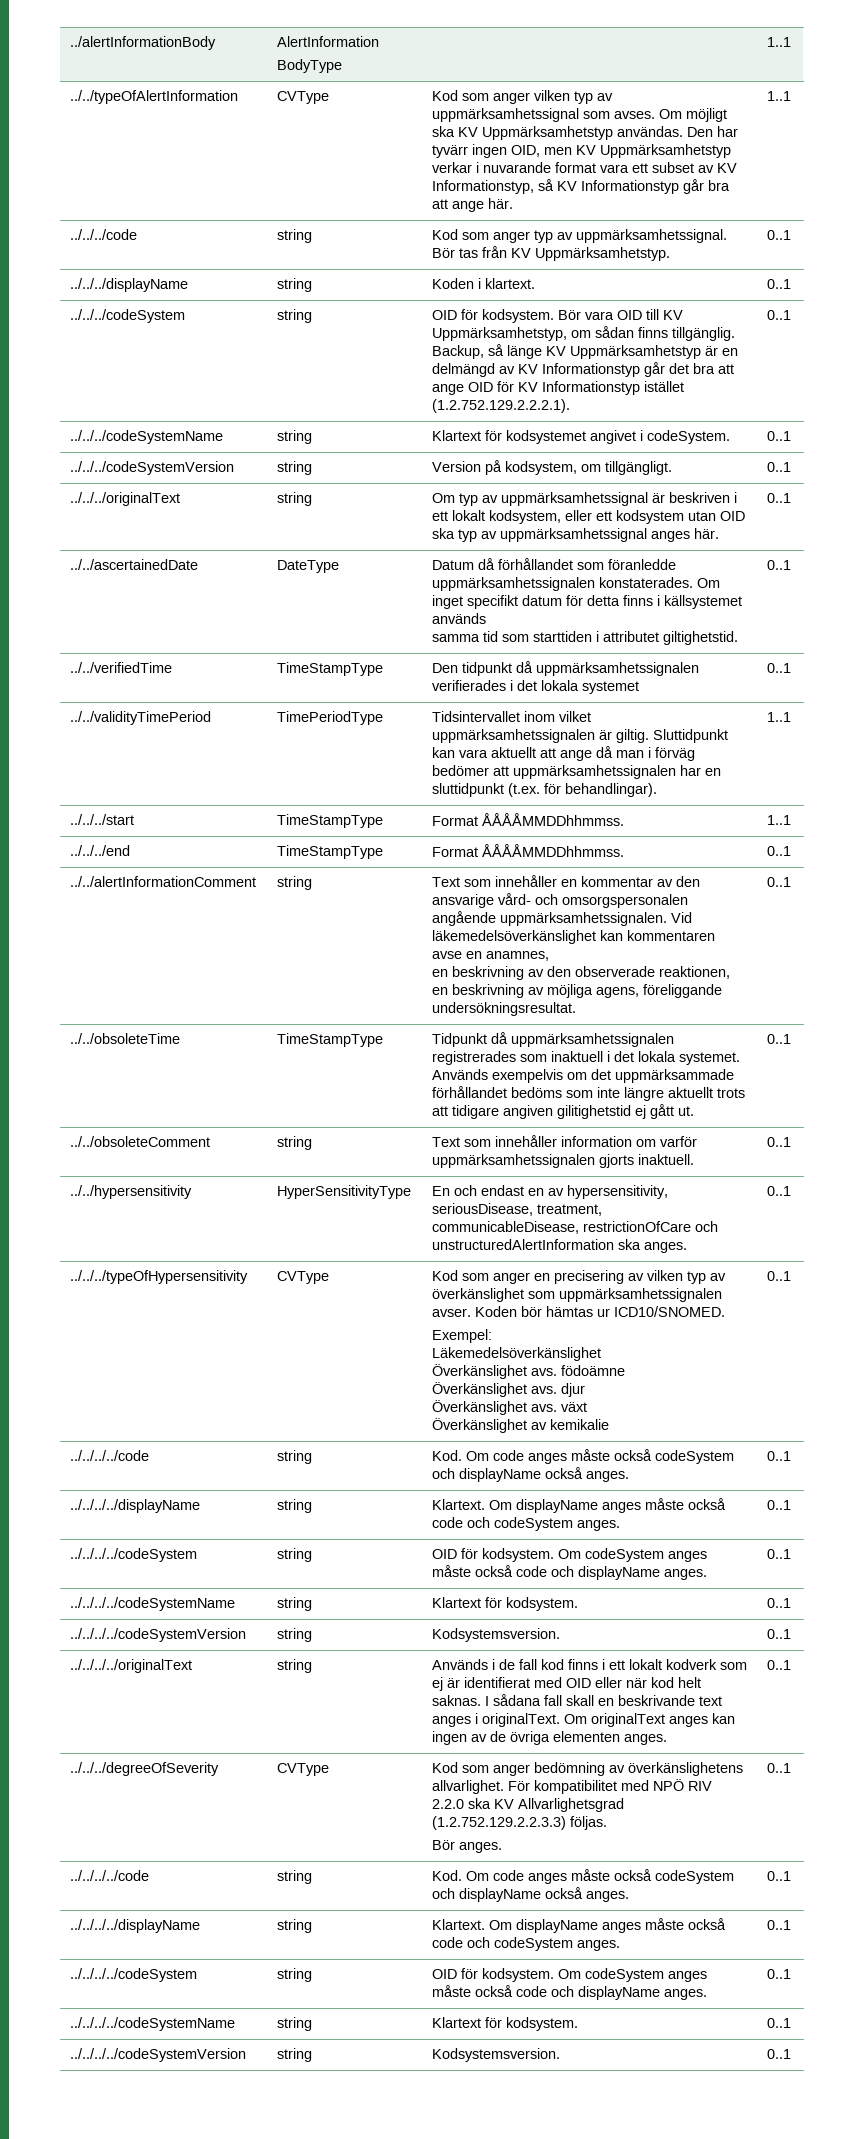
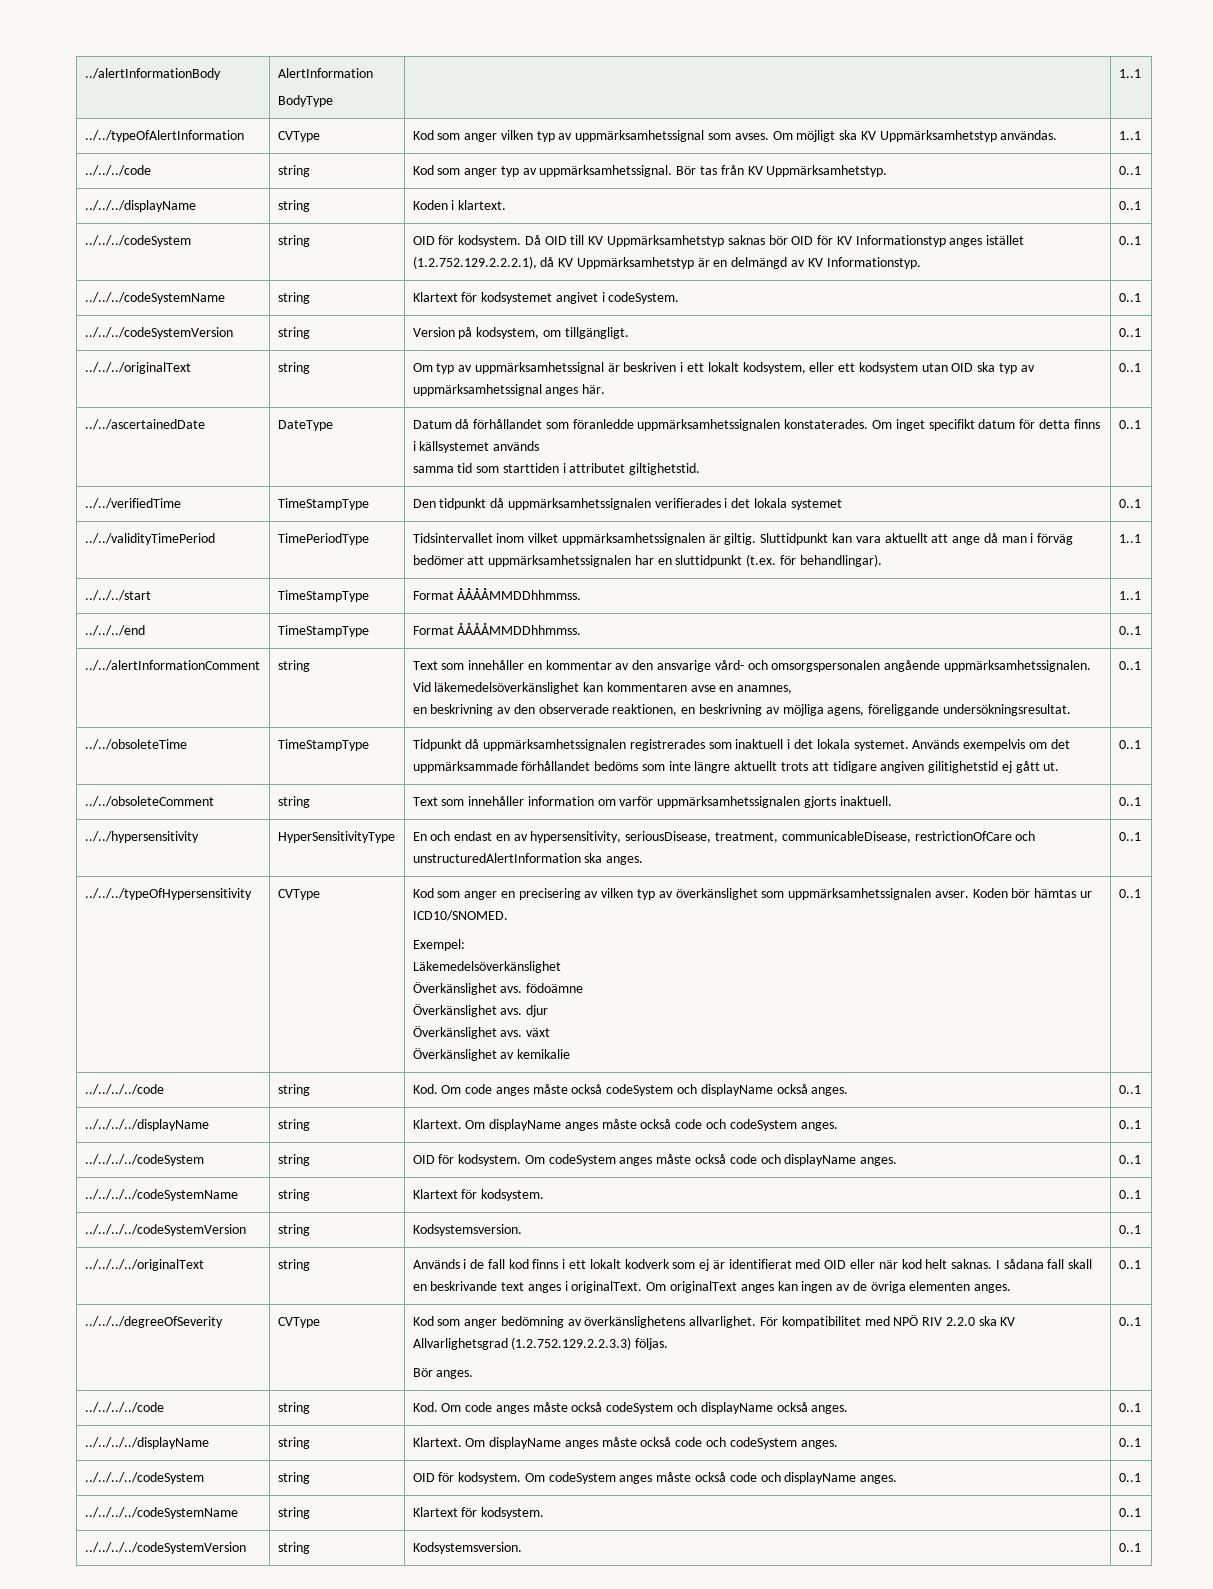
- Den har tyvärr ingen OID, men KV Uppmärksamhetstyp verkar i nuvarande format vara ett subset av KV Informationstyp, så KV Informationstyp går bra att ange här.
- ../../../codeSystem | string | OID för kodsystem. Bör vara OID till KV Uppmärksamhetstyp, om sådan finns tillgänglig. Backup, så länge KV Uppmärksamhetstyp är en delmängd av KV Informationstyp går det bra att ange OID för KV Informationstyp istället (1.2.752.129.2.2.2.1). | 0..1
+ ../../../codeSystem | string | OID för kodsystem. Då OID till KV Uppmärksamhetstyp saknas bör OID för KV Informationstyp anges istället (1.2.752.129.2.2.2.1), då KV Uppmärksamhetstyp är en delmängd av KV Informationstyp. | 0..1

